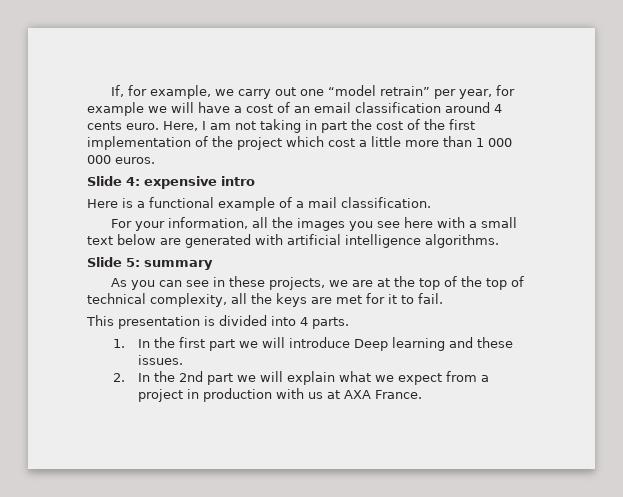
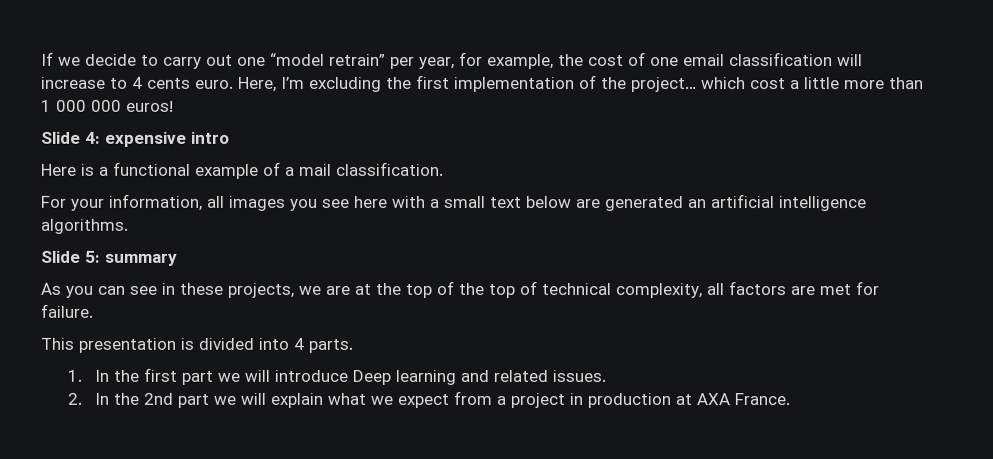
- If, for example, we carry out one “model retrain” per year, for example we will have a cost of an email classification around 4 cents euro.
+ If we decide to carry out one “model retrain” per year, for example, the cost of one email classification will increase to 4 cents euro.
- Here, I am not taking in part the cost of the first implementation of the project which cost a little more than 1 000 000 euros.
+ Here, I’m excluding the first implementation of the project… which cost a little more than 1 000 000 euros!
- For your information, all the images you see here with a small text below are generated with artificial intelligence algorithms.
+ For your information, all images you see here with a small text below are generated an artificial intelligence algorithms.
- As you can see in these projects, we are at the top of the top of technical complexity, all the keys are met for it to fail.
+ As you can see in these projects, we are at the top of the top of technical complexity, all factors are met for failure.
- 1. In the first part we will introduce Deep learning and these issues.
+ 1. In the first part we will introduce Deep learning and related issues.
- 2. In the 2nd part we will explain what we expect from a project in production with us at AXA France.
+ 2. In the 2nd part we will explain what we expect from a project in production at AXA France.

